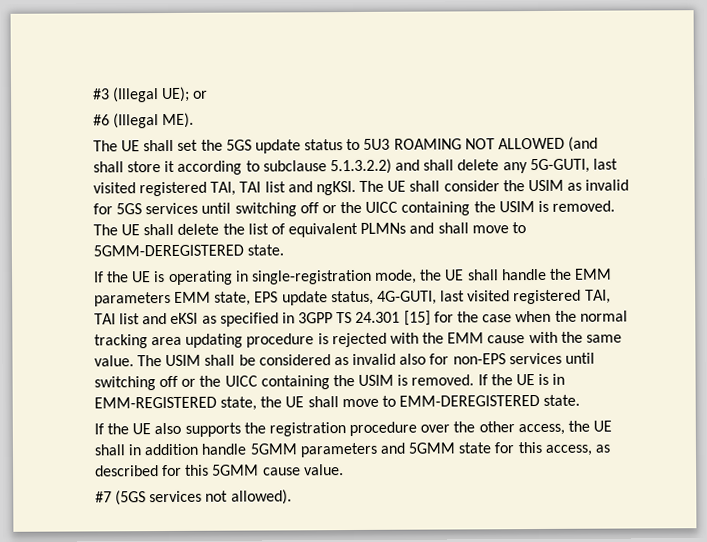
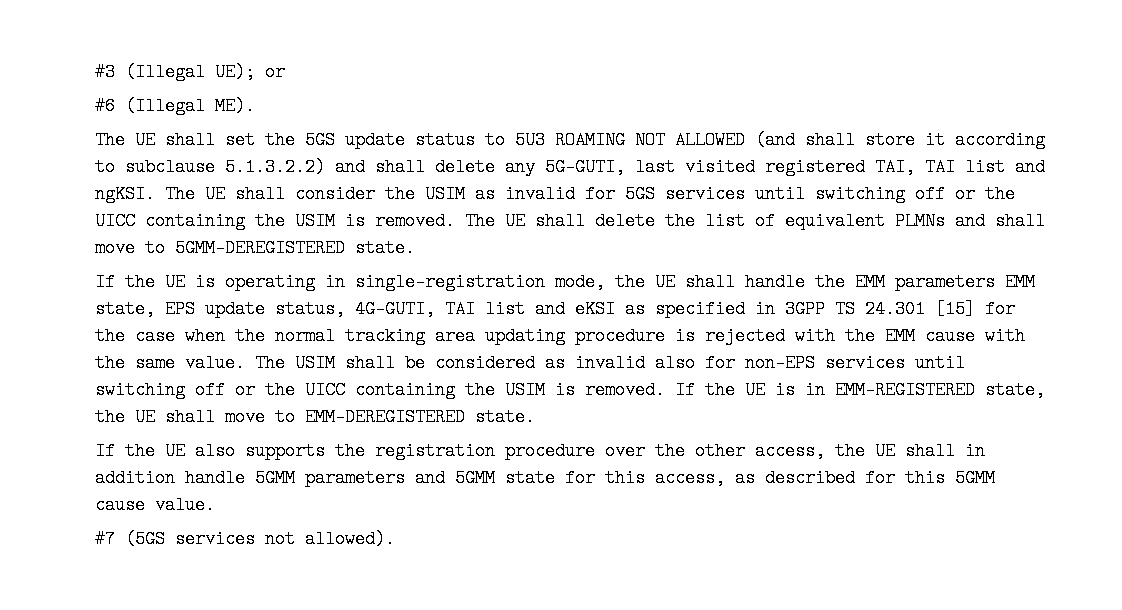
- If the UE is operating in single-registration mode, the UE shall handle the EMM parameters EMM state, EPS update status, 4G-GUTI, last visited registered TAI, TAI list and eKSI as specified in 3GPP TS 24.301 [15] for the case when the normal tracking area updating procedure is rejected with the EMM cause with the same value.
+ If the UE is operating in single-registration mode, the UE shall handle the EMM parameters EMM state, EPS update status, 4G-GUTI, TAI list and eKSI as specified in 3GPP TS 24.301 [15] for the case when the normal tracking area updating procedure is rejected with the EMM cause with the same value.

